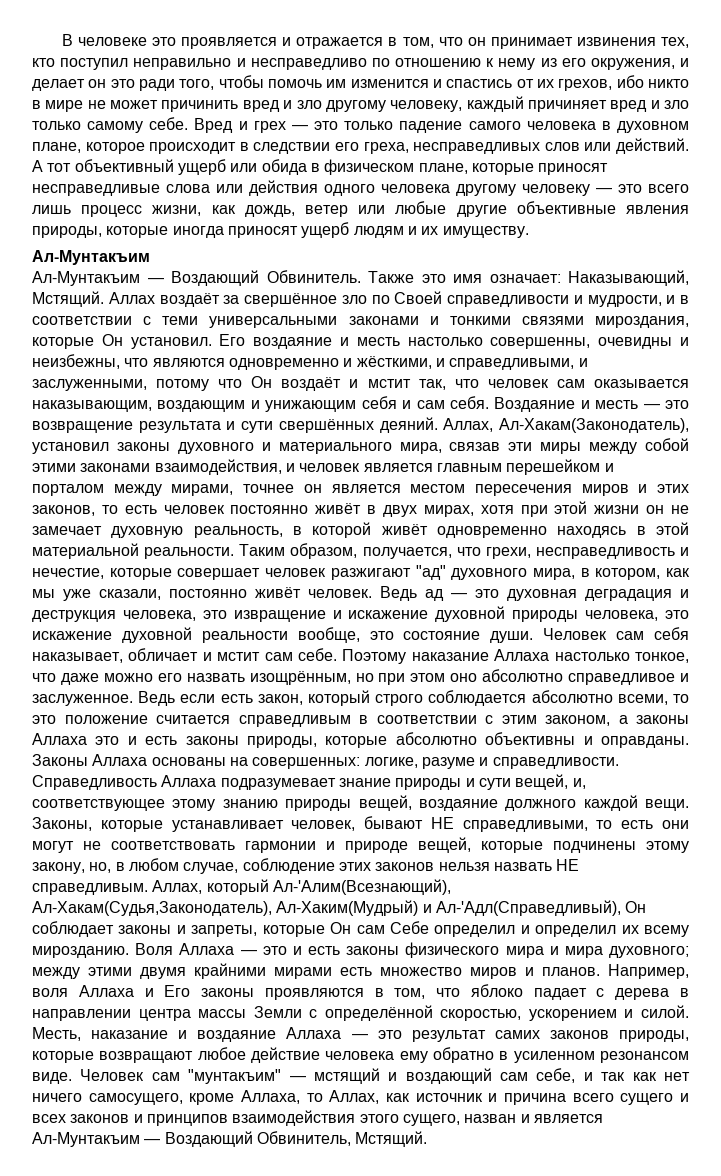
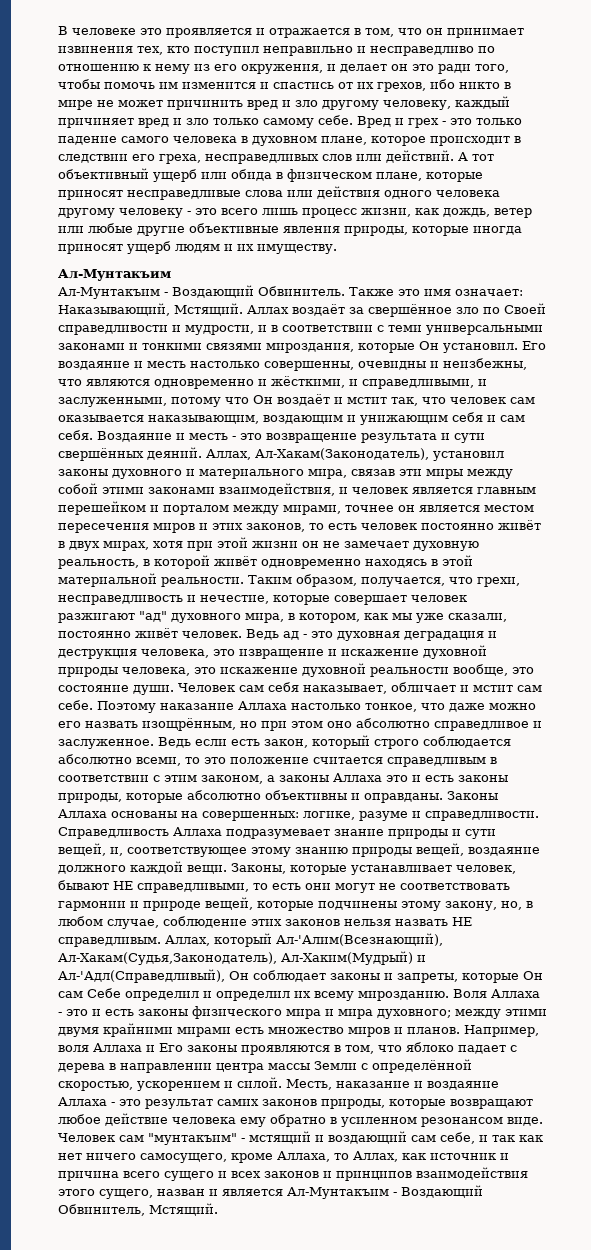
- Вред и грех — это только падение самого человека в духовном плане, которое происходит в следствии его греха, несправедливых слов или действий.
+ Вред и грех - это только падение самого человека в духовном плане, которое происходит в следствии его греха, несправедливых слов или действий.
- А тот объективный ущерб или обида в физическом плане, которые приносят несправедливые слова или действия одного человека другому человеку — это всего лишь процесс жизни, как дождь, ветер или любые другие объективные явления природы, которые иногда приносят ущерб людям и их имуществу.
+ А тот объективный ущерб или обида в физическом плане, которые приносят несправедливые слова или действия одного человека другому человеку - это всего лишь процесс жизни, как дождь, ветер или любые другие объективные явления природы, которые иногда приносят ущерб людям и их имуществу.
- Ал-Мунтакъим — Воздающий Обвинитель.
+ Ал-Мунтакъим - Воздающий Обвинитель.
- Воздаяние и месть — это возвращение результата и сути свершённых деяний.
+ Воздаяние и месть - это возвращение результата и сути свершённых деяний.
- Ведь ад — это духовная деградация и деструкция человека, это извращение и искажение духовной природы человека, это искажение духовной реальности вообще, это состояние души.
+ Ведь ад - это духовная деградация и деструкция человека, это извращение и искажение духовной природы человека, это искажение духовной реальности вообще, это состояние души.
- Воля Аллаха — это и есть законы физического мира и мира духовного; между этими двумя крайними мирами есть множество миров и планов.
+ Воля Аллаха - это и есть законы физического мира и мира духовного; между этими двумя крайними мирами есть множество миров и планов.
- Месть, наказание и воздаяние Аллаха — это результат самих законов природы, которые возвращают любое действие человека ему обратно в усиленном резонансом виде.
+ Месть, наказание и воздаяние Аллаха - это результат самих законов природы, которые возвращают любое действие человека ему обратно в усиленном резонансом виде.
- Человек сам "мунтакъим" — мстящий и воздающий сам себе, и так как нет ничего самосущего, кроме Аллаха, то Аллах, как источник и причина всего сущего и всех законов и принципов взаимодействия этого сущего, назван и является Ал-Мунтакъим — Воздающий Обвинитель, Мстящий.
+ Человек сам "мунтакъим" - мстящий и воздающий сам себе, и так как нет ничего самосущего, кроме Аллаха, то Аллах, как источник и причина всего сущего и всех законов и принципов взаимодействия этого сущего, назван и является Ал-Мунтакъим - Воздающий Обвинитель, Мстящий.

